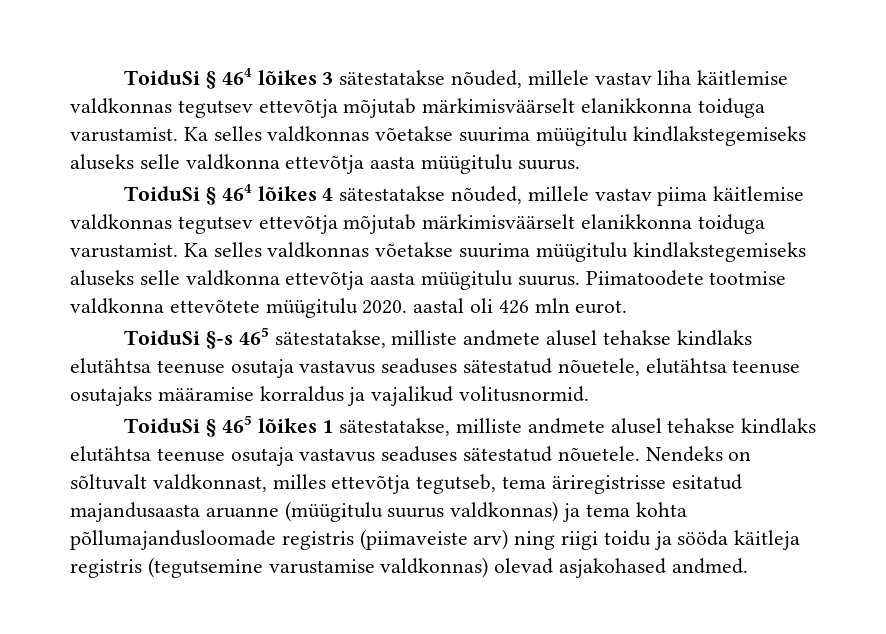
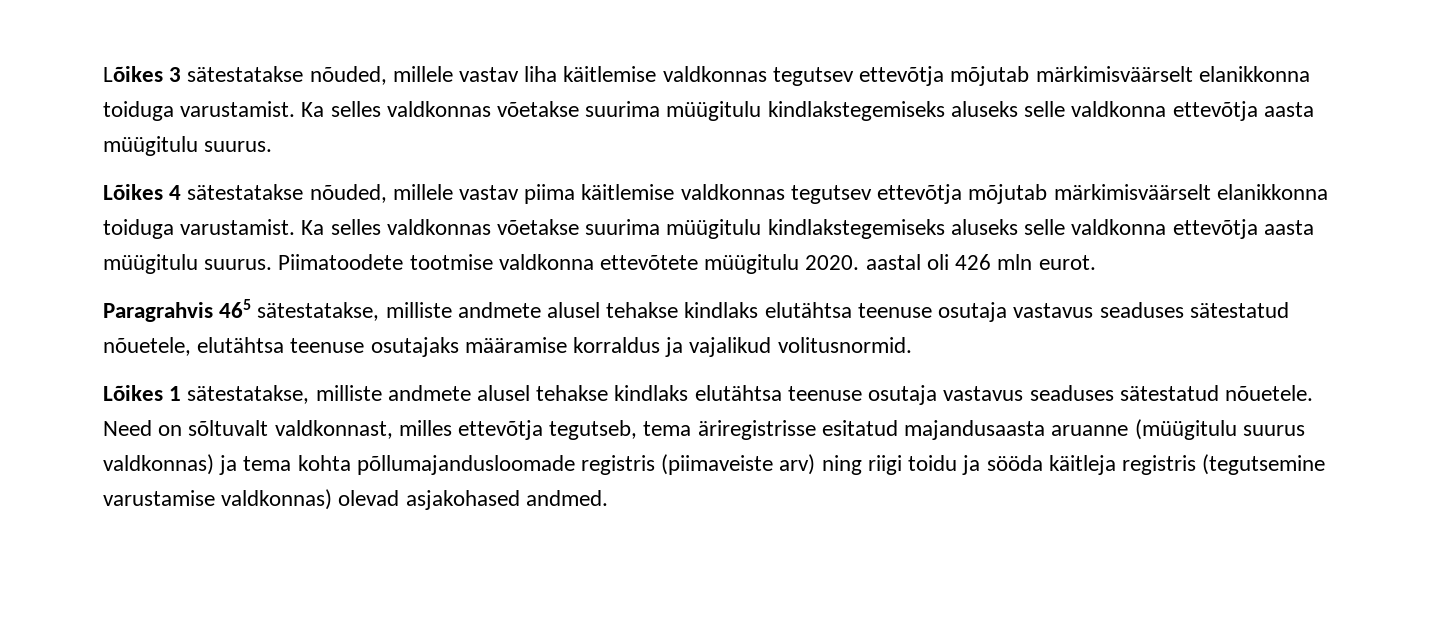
- ToiduSi § 464 lõikes 3 sätestatakse nõuded, millele vastav liha käitlemise valdkonnas tegutsev ettevõtja mõjutab märkimisväärselt elanikkonna toiduga varustamist.
+ Lõikes 3 sätestatakse nõuded, millele vastav liha käitlemise valdkonnas tegutsev ettevõtja mõjutab märkimisväärselt elanikkonna toiduga varustamist.
- ToiduSi § 464 lõikes 4 sätestatakse nõuded, millele vastav piima käitlemise valdkonnas tegutsev ettevõtja mõjutab märkimisväärselt elanikkonna toiduga varustamist.
+ Lõikes 4 sätestatakse nõuded, millele vastav piima käitlemise valdkonnas tegutsev ettevõtja mõjutab märkimisväärselt elanikkonna toiduga varustamist.
- ToiduSi §-s 465 sätestatakse, milliste andmete alusel tehakse kindlaks elutähtsa teenuse osutaja vastavus seaduses sätestatud nõuetele, elutähtsa teenuse osutajaks määramise korraldus ja vajalikud volitusnormid.
+ Paragrahvis 465 sätestatakse, milliste andmete alusel tehakse kindlaks elutähtsa teenuse osutaja vastavus seaduses sätestatud nõuetele, elutähtsa teenuse osutajaks määramise korraldus ja vajalikud volitusnormid.
- ToiduSi § 465 lõikes 1 sätestatakse, milliste andmete alusel tehakse kindlaks elutähtsa teenuse osutaja vastavus seaduses sätestatud nõuetele.
+ Lõikes 1 sätestatakse, milliste andmete alusel tehakse kindlaks elutähtsa teenuse osutaja vastavus seaduses sätestatud nõuetele.
- Nendeks on sõltuvalt valdkonnast, milles ettevõtja tegutseb, tema äriregistrisse esitatud majandusaasta aruanne (müügitulu suurus valdkonnas) ja tema kohta põllumajandusloomade registris (piimaveiste arv) ning riigi toidu ja sööda käitleja registris (tegutsemine varustamise valdkonnas) olevad asjakohased andmed.
+ Need on sõltuvalt valdkonnast, milles ettevõtja tegutseb, tema äriregistrisse esitatud majandusaasta aruanne (müügitulu suurus valdkonnas) ja tema kohta põllumajandusloomade registris (piimaveiste arv) ning riigi toidu ja sööda käitleja registris (tegutsemine varustamise valdkonnas) olevad asjakohased andmed.

